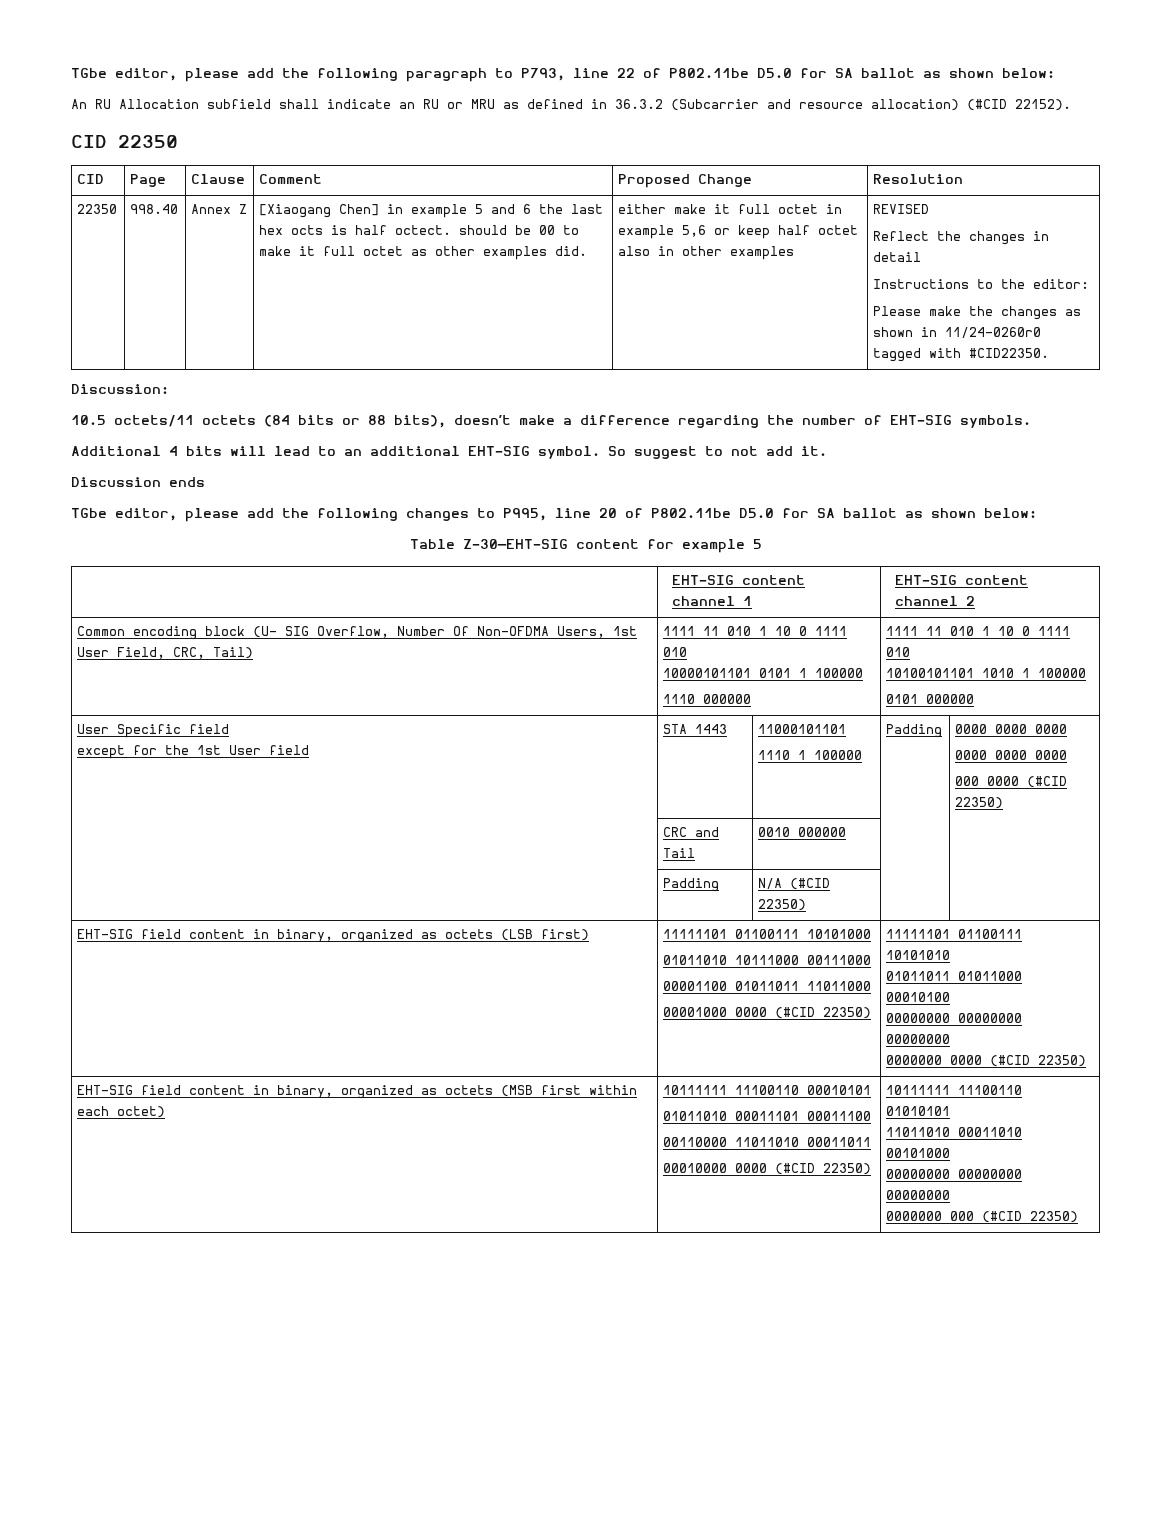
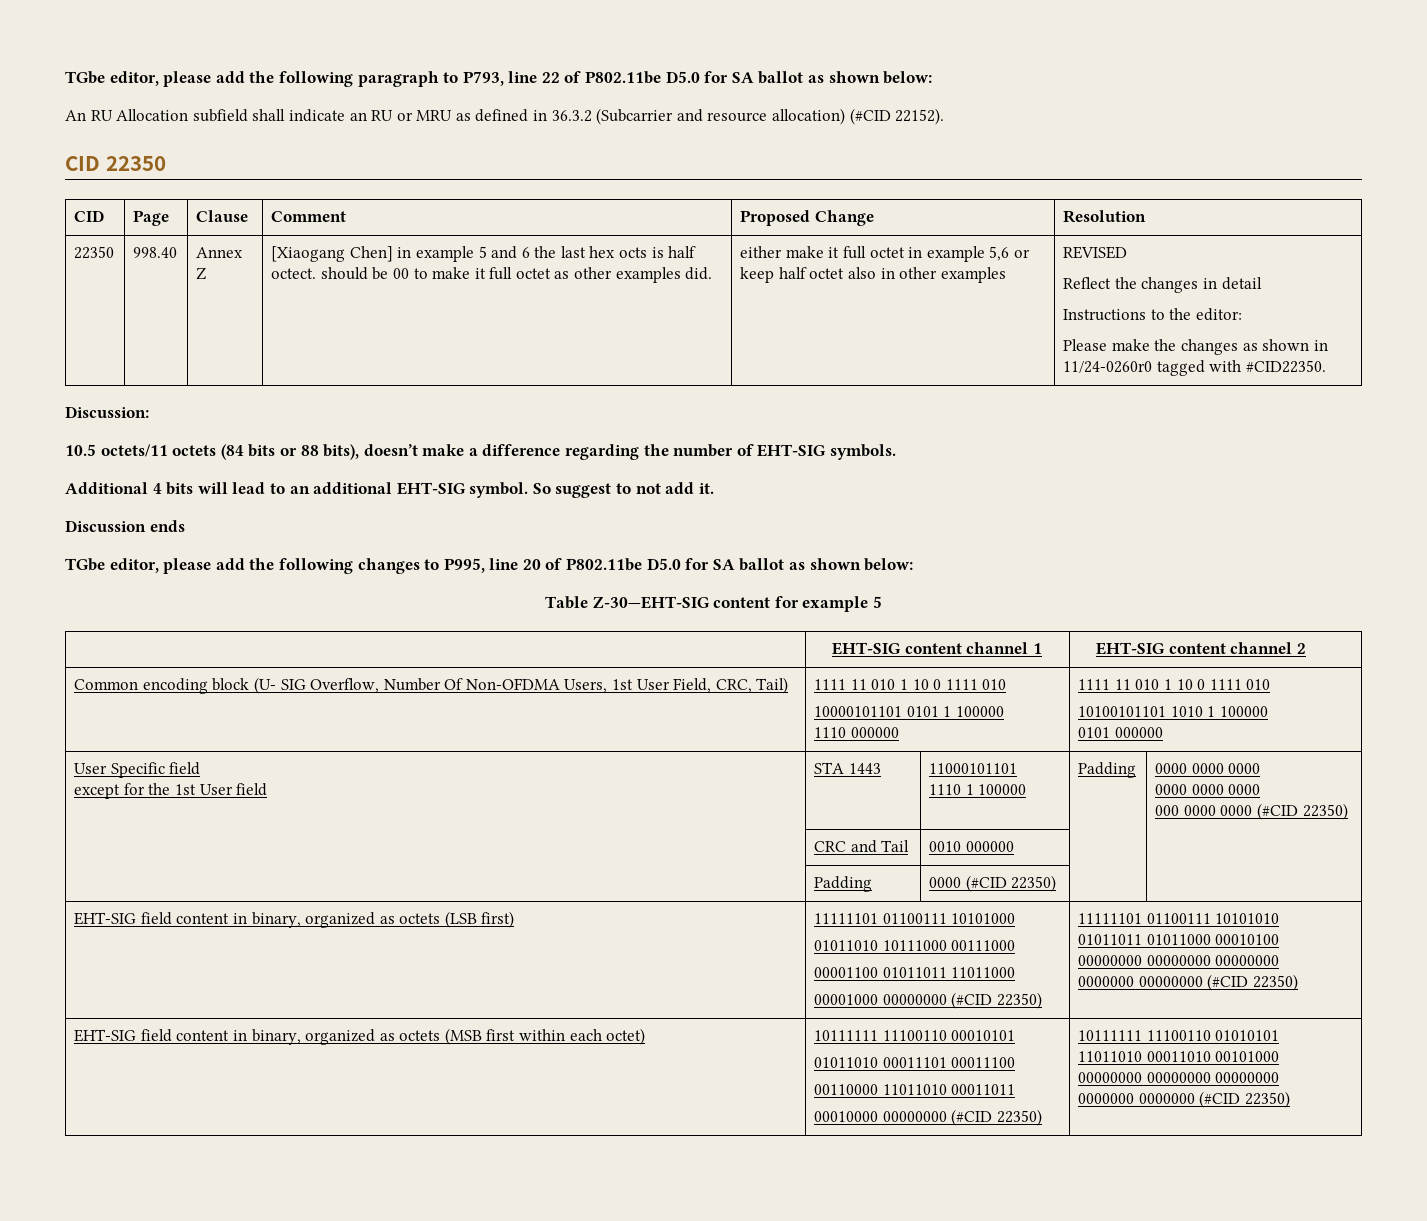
  User Specific field
  except for the 1st User field | STA 1443 | 11000101101
  1110 1 100000 | Padding | 0000 0000 0000
  0000 0000 0000
- 000 0000 (#CID 22350)
+ 000 0000 0000 (#CID 22350)
- | Padding | N/A (#CID 22350) | |
+ | Padding | 0000 (#CID 22350) | |
  EHT-SIG field content in binary, organized as octets (LSB first) | 11111101 01100111 10101000
  01011010 10111000 00111000
  00001100 01011011 11011000
- 00001000 0000 (#CID 22350) | 11111101 01100111 10101010
+ 00001000 00000000 (#CID 22350) | 11111101 01100111 10101010
  01011011 01011000 00010100
  00000000 00000000 00000000
- 0000000 0000 (#CID 22350)
+ 0000000 00000000 (#CID 22350)
  EHT-SIG field content in binary, organized as octets (MSB first within each octet) | 10111111 11100110 00010101
  01011010 00011101 00011100
  00110000 11011010 00011011
- 00010000 0000 (#CID 22350) | 10111111 11100110 01010101
+ 00010000 00000000 (#CID 22350) | 10111111 11100110 01010101
  11011010 00011010 00101000
  00000000 00000000 00000000
- 0000000 000 (#CID 22350)
+ 0000000 0000000 (#CID 22350)

